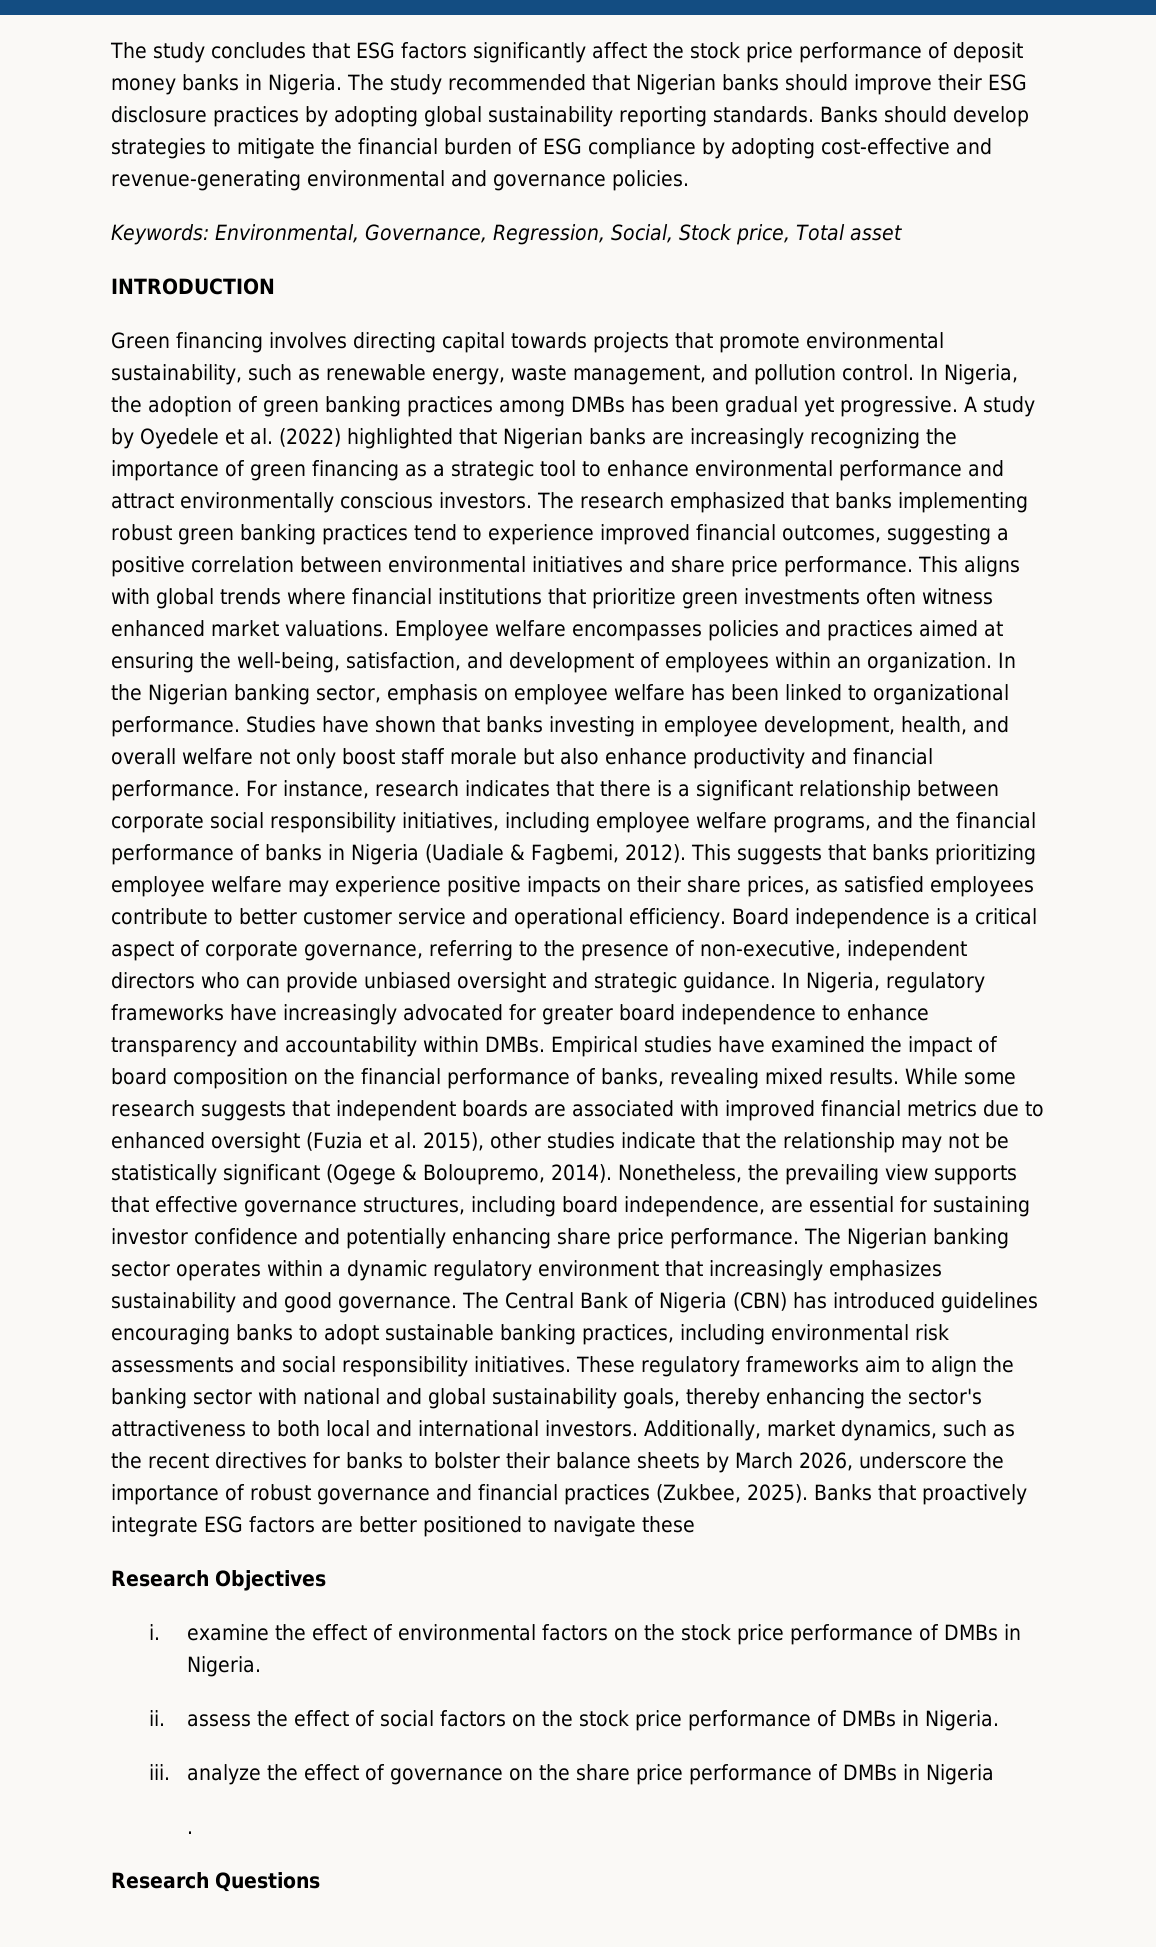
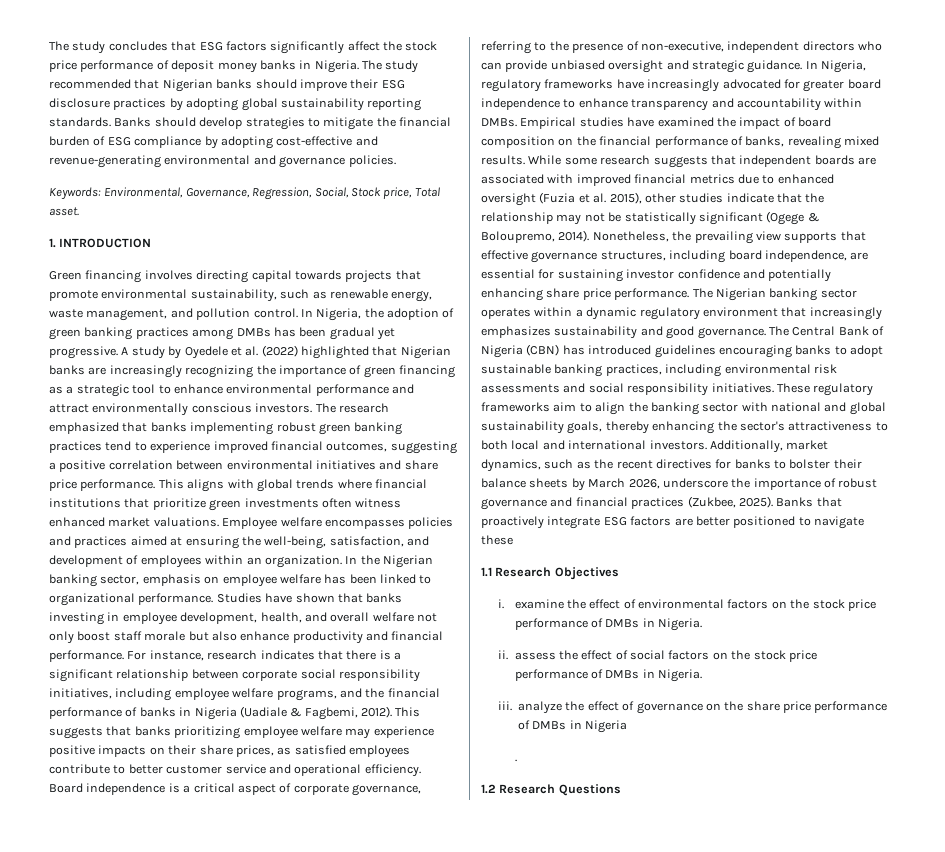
- Keywords: Environmental, Governance, Regression, Social, Stock price, Total asset
- INTRODUCTION
+ Keywords: Environmental, Governance, Regression, Social, Stock price, Total asset.
+ 1. INTRODUCTION
- Research Objectives
+ 1.1 Research Objectives
- Research Questions
+ 1.2 Research Questions

